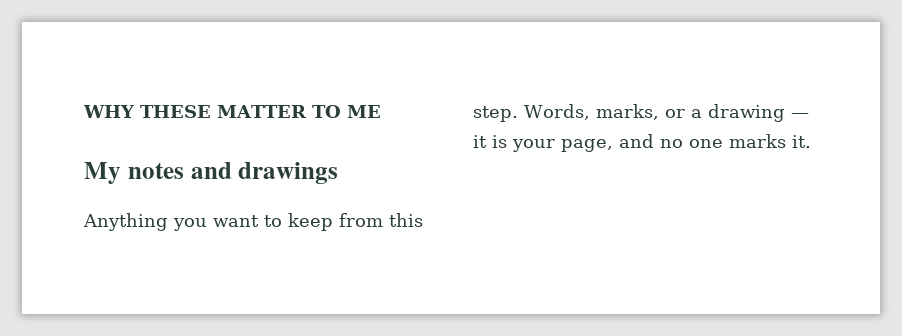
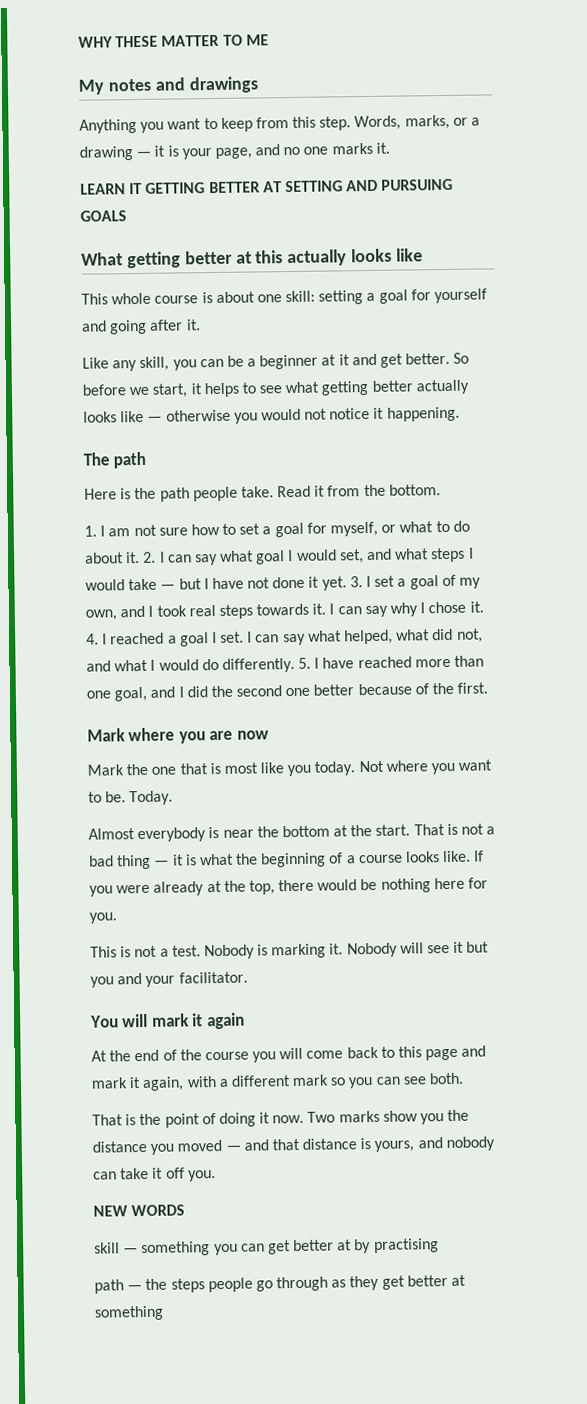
+ LEARN IT GETTING BETTER AT SETTING AND PURSUING GOALS
+ What getting better at this actually looks like
+ This whole course is about one skill: setting a goal for yourself and going after it.
+ Like any skill, you can be a beginner at it and get better. So before we start, it helps to see what getting better actually looks like — otherwise you would not notice it happening.
+ The path
+ Here is the path people take. Read it from the bottom.
+ 1. I am not sure how to set a goal for myself, or what to do about it. 2. I can say what goal I would set, and what steps I would take — but I have not done it yet. 3. I set a goal of my own, and I took real steps towards it. I can say why I chose it. 4. I reached a goal I set. I can say what helped, what did not, and what I would do differently. 5. I have reached more than one goal, and I did the second one better because of the first.
+ Mark where you are now
+ Mark the one that is most like you today. Not where you want to be. Today.
+ Almost everybody is near the bottom at the start. That is not a bad thing — it is what the beginning of a course looks like. If you were already at the top, there would be nothing here for you.
+ This is not a test. Nobody is marking it. Nobody will see it but you and your facilitator.
+ You will mark it again
+ At the end of the course you will come back to this page and mark it again, with a different mark so you can see both.
+ That is the point of doing it now. Two marks show you the distance you moved — and that distance is yours, and nobody can take it off you.
+ NEW WORDS
+ skill — something you can get better at by practising
+ path — the steps people go through as they get better at something

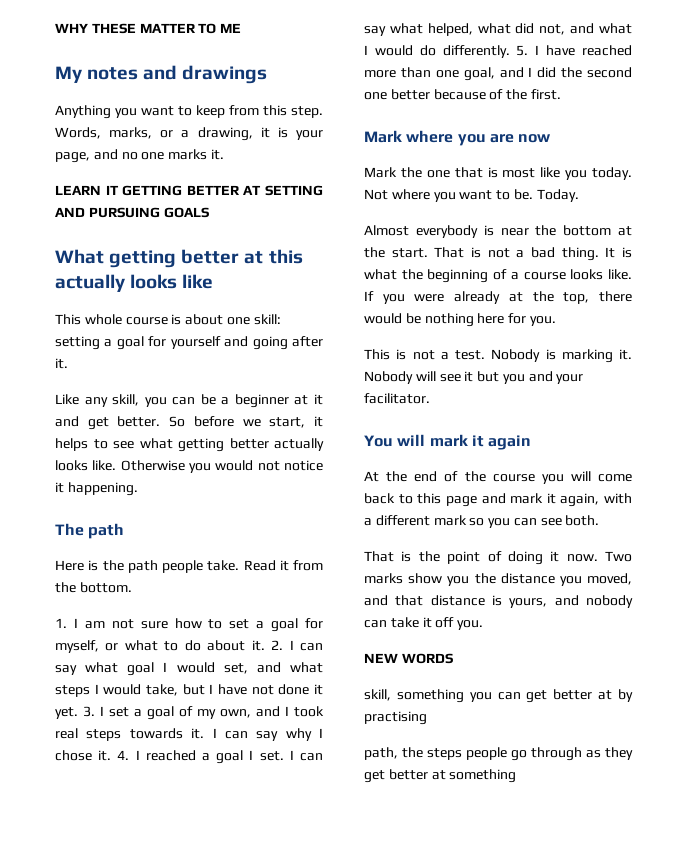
- Words, marks, or a drawing — it is your page, and no one marks it.
+ Words, marks, or a drawing, it is your page, and no one marks it.
- So before we start, it helps to see what getting better actually looks like — otherwise you would not notice it happening.
+ So before we start, it helps to see what getting better actually looks like. Otherwise you would not notice it happening.
- 2. I can say what goal I would set, and what steps I would take — but I have not done it yet.
+ 2. I can say what goal I would set, and what steps I would take, but I have not done it yet.
- That is not a bad thing — it is what the beginning of a course looks like.
+ That is not a bad thing. It is what the beginning of a course looks like.
- Two marks show you the distance you moved — and that distance is yours, and nobody can take it off you.
+ Two marks show you the distance you moved, and that distance is yours, and nobody can take it off you.
- skill — something you can get better at by practising
+ skill, something you can get better at by practising
- path — the steps people go through as they get better at something
+ path, the steps people go through as they get better at something

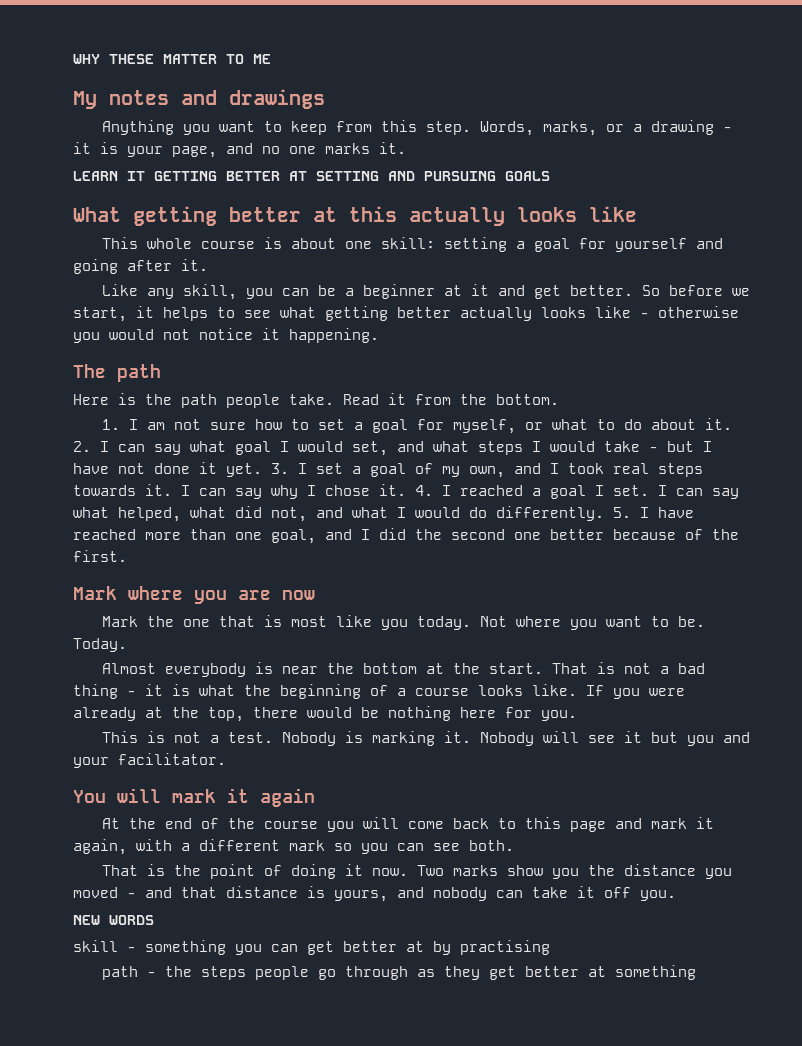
- Words, marks, or a drawing, it is your page, and no one marks it.
+ Words, marks, or a drawing - it is your page, and no one marks it.
- So before we start, it helps to see what getting better actually looks like. Otherwise you would not notice it happening.
+ So before we start, it helps to see what getting better actually looks like - otherwise you would not notice it happening.
- 2. I can say what goal I would set, and what steps I would take, but I have not done it yet.
+ 2. I can say what goal I would set, and what steps I would take - but I have not done it yet.
- That is not a bad thing. It is what the beginning of a course looks like.
+ That is not a bad thing - it is what the beginning of a course looks like.
- Two marks show you the distance you moved, and that distance is yours, and nobody can take it off you.
+ Two marks show you the distance you moved - and that distance is yours, and nobody can take it off you.
- skill, something you can get better at by practising
+ skill - something you can get better at by practising
- path, the steps people go through as they get better at something
+ path - the steps people go through as they get better at something

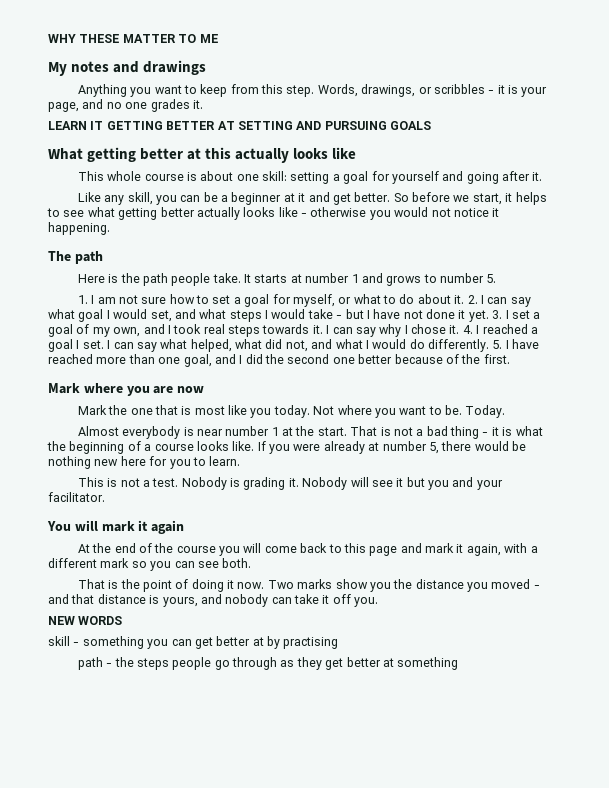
- Words, marks, or a drawing - it is your page, and no one marks it.
+ Words, drawings, or scribbles - it is your page, and no one grades it.
- Read it from the bottom.
+ It starts at number 1 and grows to number 5.
- Almost everybody is near the bottom at the start.
+ Almost everybody is near number 1 at the start.
- If you were already at the top, there would be nothing here for you.
+ If you were already at number 5, there would be nothing new here for you to learn.
- Nobody is marking it.
+ Nobody is grading it.

